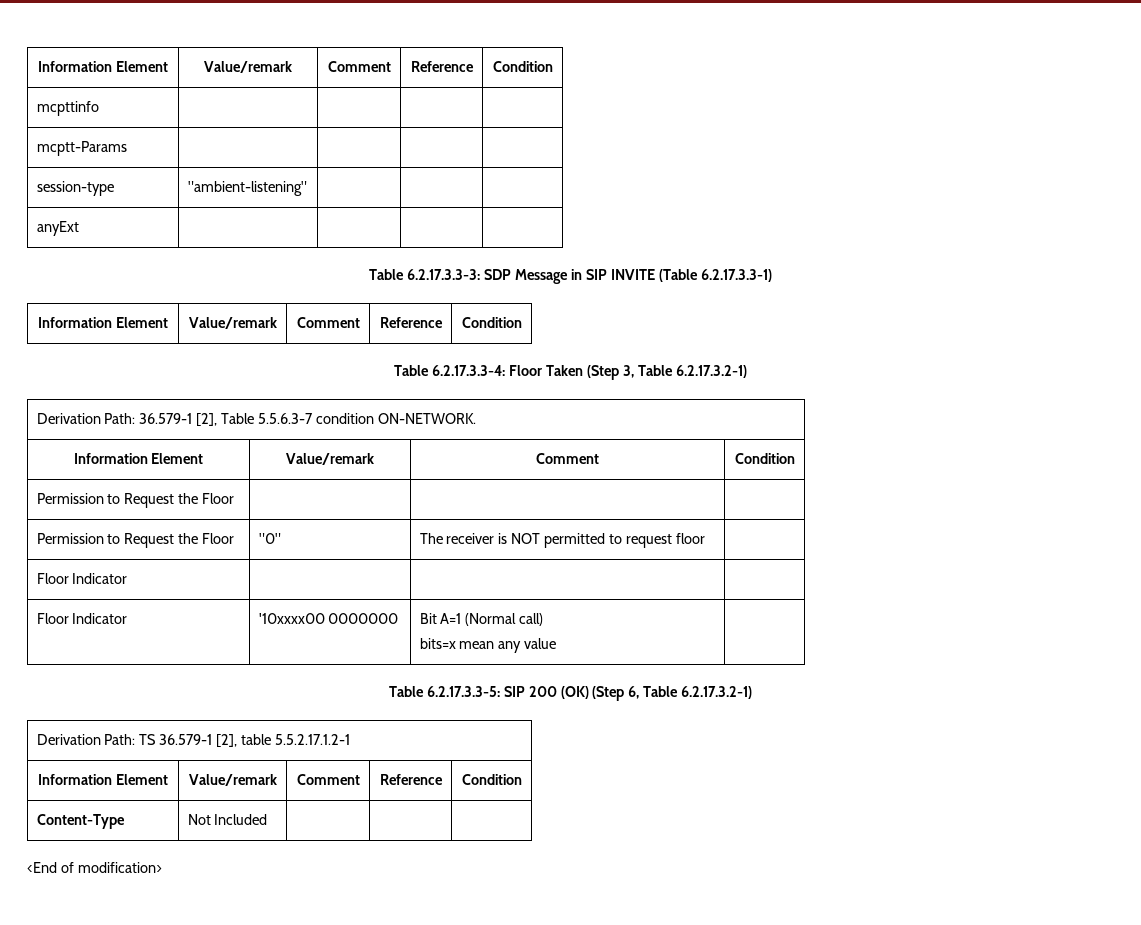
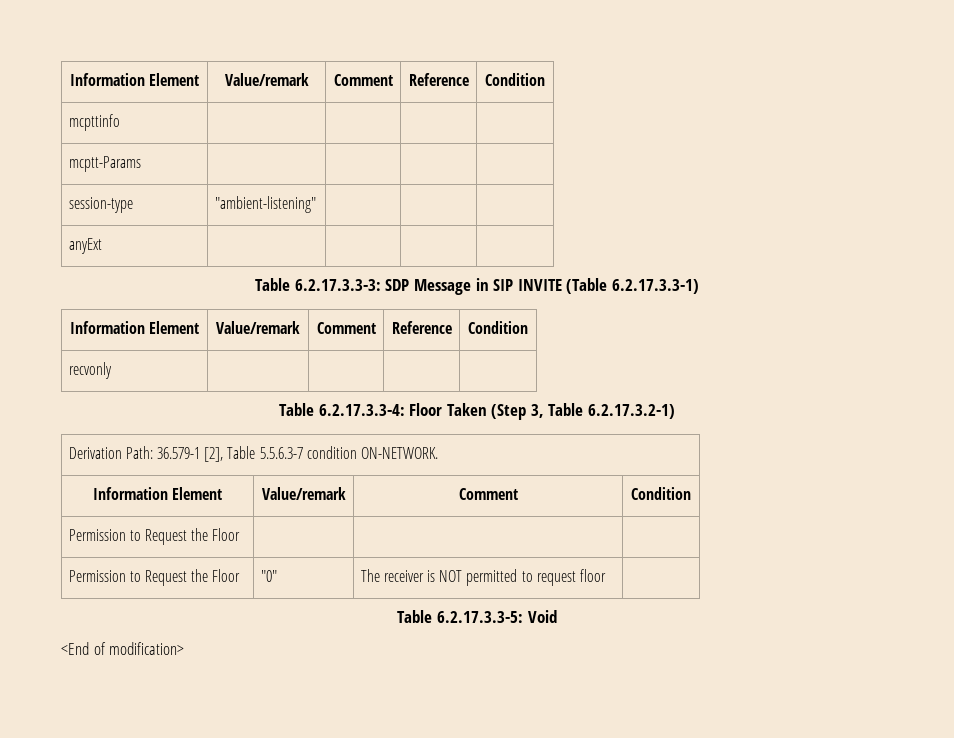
+ recvonly | | | |
- Floor Indicator | | |
- Floor Indicator | '10xxxx00 0000000 | Bit A=1 (Normal call)
- bits=x mean any value |
- Table 6.2.17.3.3-5: SIP 200 (OK) (Step 6, Table 6.2.17.3.2-1)
- Derivation Path: TS 36.579-1 [2], table 5.5.2.17.1.2-1
- Information Element | Value/remark | Comment | Reference | Condition
- Content-Type | Not Included | | |
+ Table 6.2.17.3.3-5: Void

